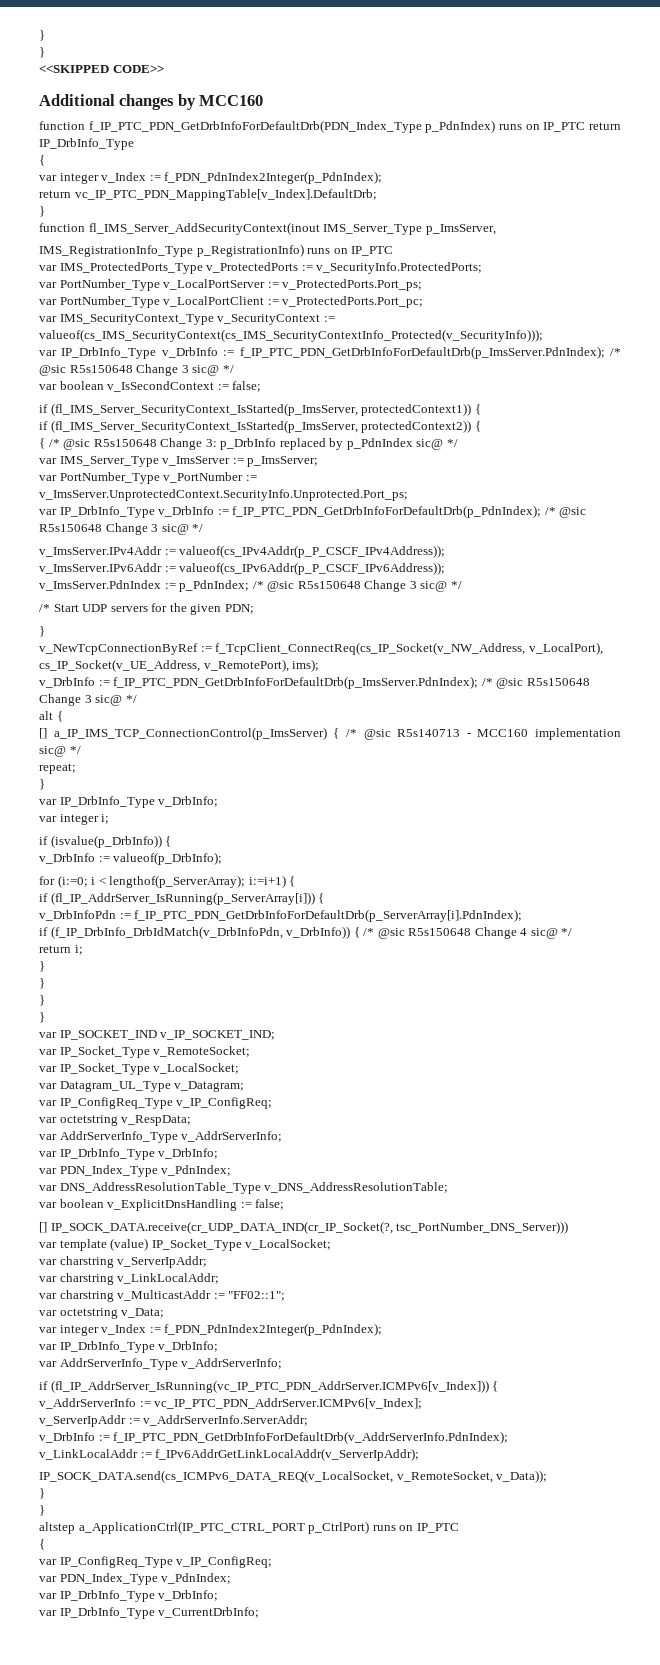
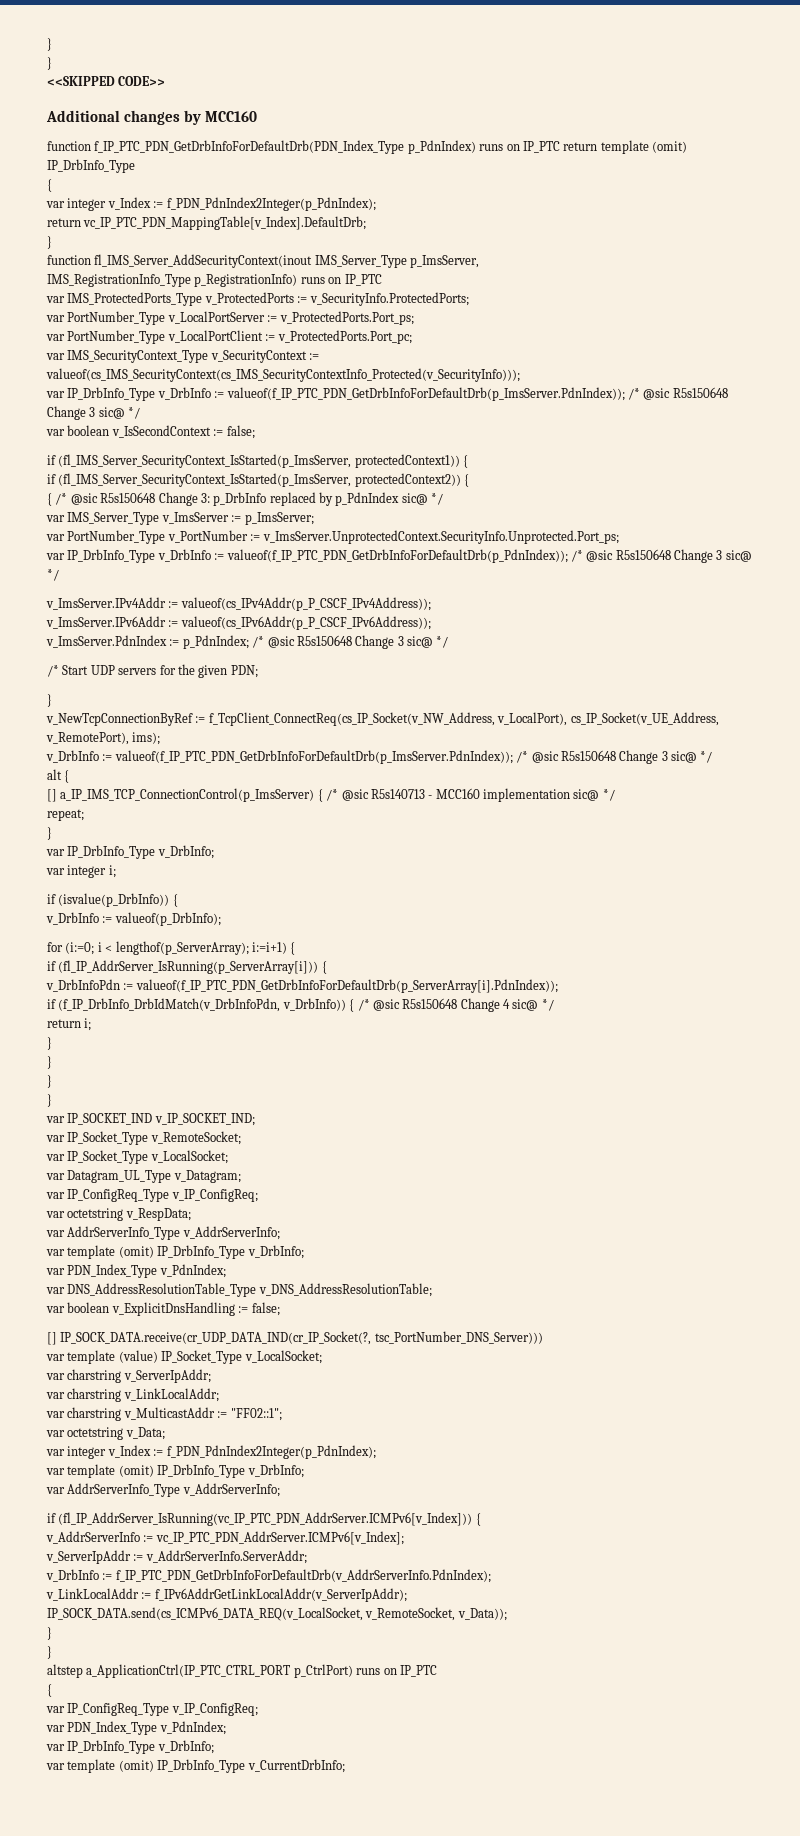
- function f_IP_PTC_PDN_GetDrbInfoForDefaultDrb(PDN_Index_Type p_PdnIndex) runs on IP_PTC return IP_DrbInfo_Type
+ function f_IP_PTC_PDN_GetDrbInfoForDefaultDrb(PDN_Index_Type p_PdnIndex) runs on IP_PTC return template (omit) IP_DrbInfo_Type
- var IP_DrbInfo_Type v_DrbInfo := f_IP_PTC_PDN_GetDrbInfoForDefaultDrb(p_ImsServer.PdnIndex); /* @sic R5s150648 Change 3 sic@ */
+ var IP_DrbInfo_Type v_DrbInfo := valueof(f_IP_PTC_PDN_GetDrbInfoForDefaultDrb(p_ImsServer.PdnIndex)); /* @sic R5s150648 Change 3 sic@ */
- var IP_DrbInfo_Type v_DrbInfo := f_IP_PTC_PDN_GetDrbInfoForDefaultDrb(p_PdnIndex); /* @sic R5s150648 Change 3 sic@ */
+ var IP_DrbInfo_Type v_DrbInfo := valueof(f_IP_PTC_PDN_GetDrbInfoForDefaultDrb(p_PdnIndex)); /* @sic R5s150648 Change 3 sic@ */
  v_NewTcpConnectionByRef := f_TcpClient_ConnectReq(cs_IP_Socket(v_NW_Address, v_LocalPort), cs_IP_Socket(v_UE_Address, v_RemotePort), ims);
- v_DrbInfo := f_IP_PTC_PDN_GetDrbInfoForDefaultDrb(p_ImsServer.PdnIndex); /* @sic R5s150648 Change 3 sic@ */
+ v_DrbInfo := valueof(f_IP_PTC_PDN_GetDrbInfoForDefaultDrb(p_ImsServer.PdnIndex)); /* @sic R5s150648 Change 3 sic@ */
- v_DrbInfoPdn := f_IP_PTC_PDN_GetDrbInfoForDefaultDrb(p_ServerArray[i].PdnIndex);
+ v_DrbInfoPdn := valueof(f_IP_PTC_PDN_GetDrbInfoForDefaultDrb(p_ServerArray[i].PdnIndex));
  var octetstring v_RespData;
  var AddrServerInfo_Type v_AddrServerInfo;
- var IP_DrbInfo_Type v_DrbInfo;
+ var template (omit) IP_DrbInfo_Type v_DrbInfo;
  var octetstring v_Data;
  var integer v_Index := f_PDN_PdnIndex2Integer(p_PdnIndex);
- var IP_DrbInfo_Type v_DrbInfo;
+ var template (omit) IP_DrbInfo_Type v_DrbInfo;
- var IP_DrbInfo_Type v_CurrentDrbInfo;
+ var template (omit) IP_DrbInfo_Type v_CurrentDrbInfo;

